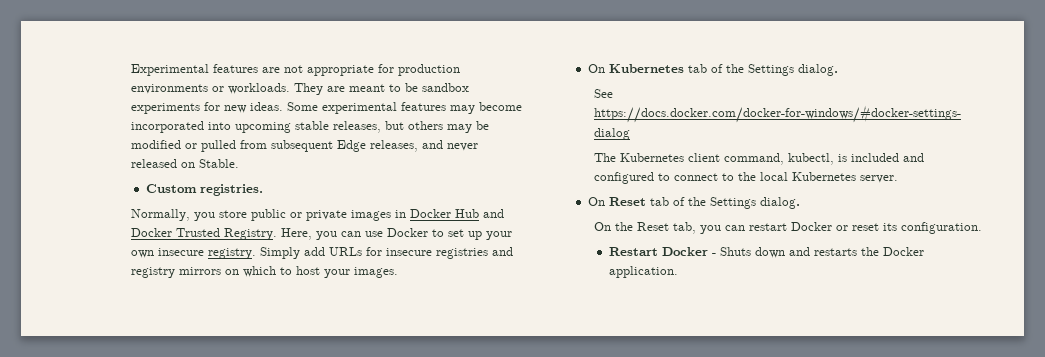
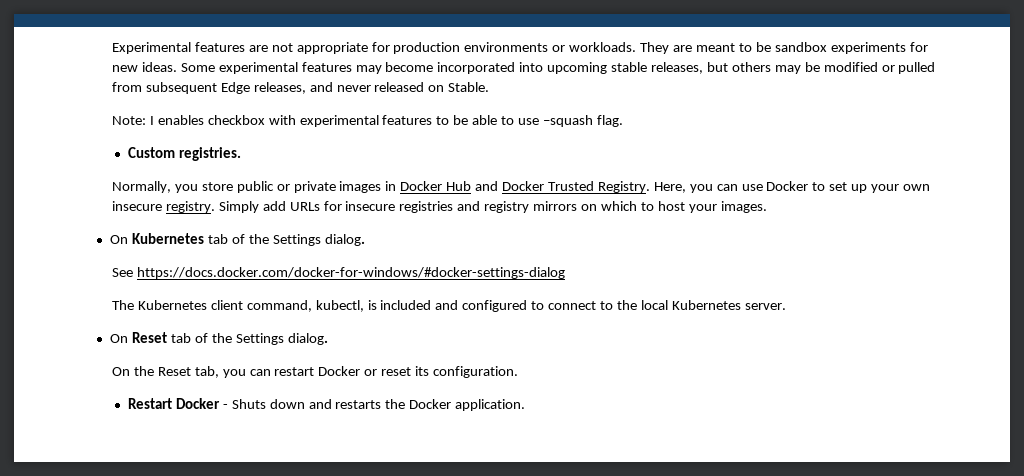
+ Note: I enables checkbox with experimental features to be able to use –squash flag.

